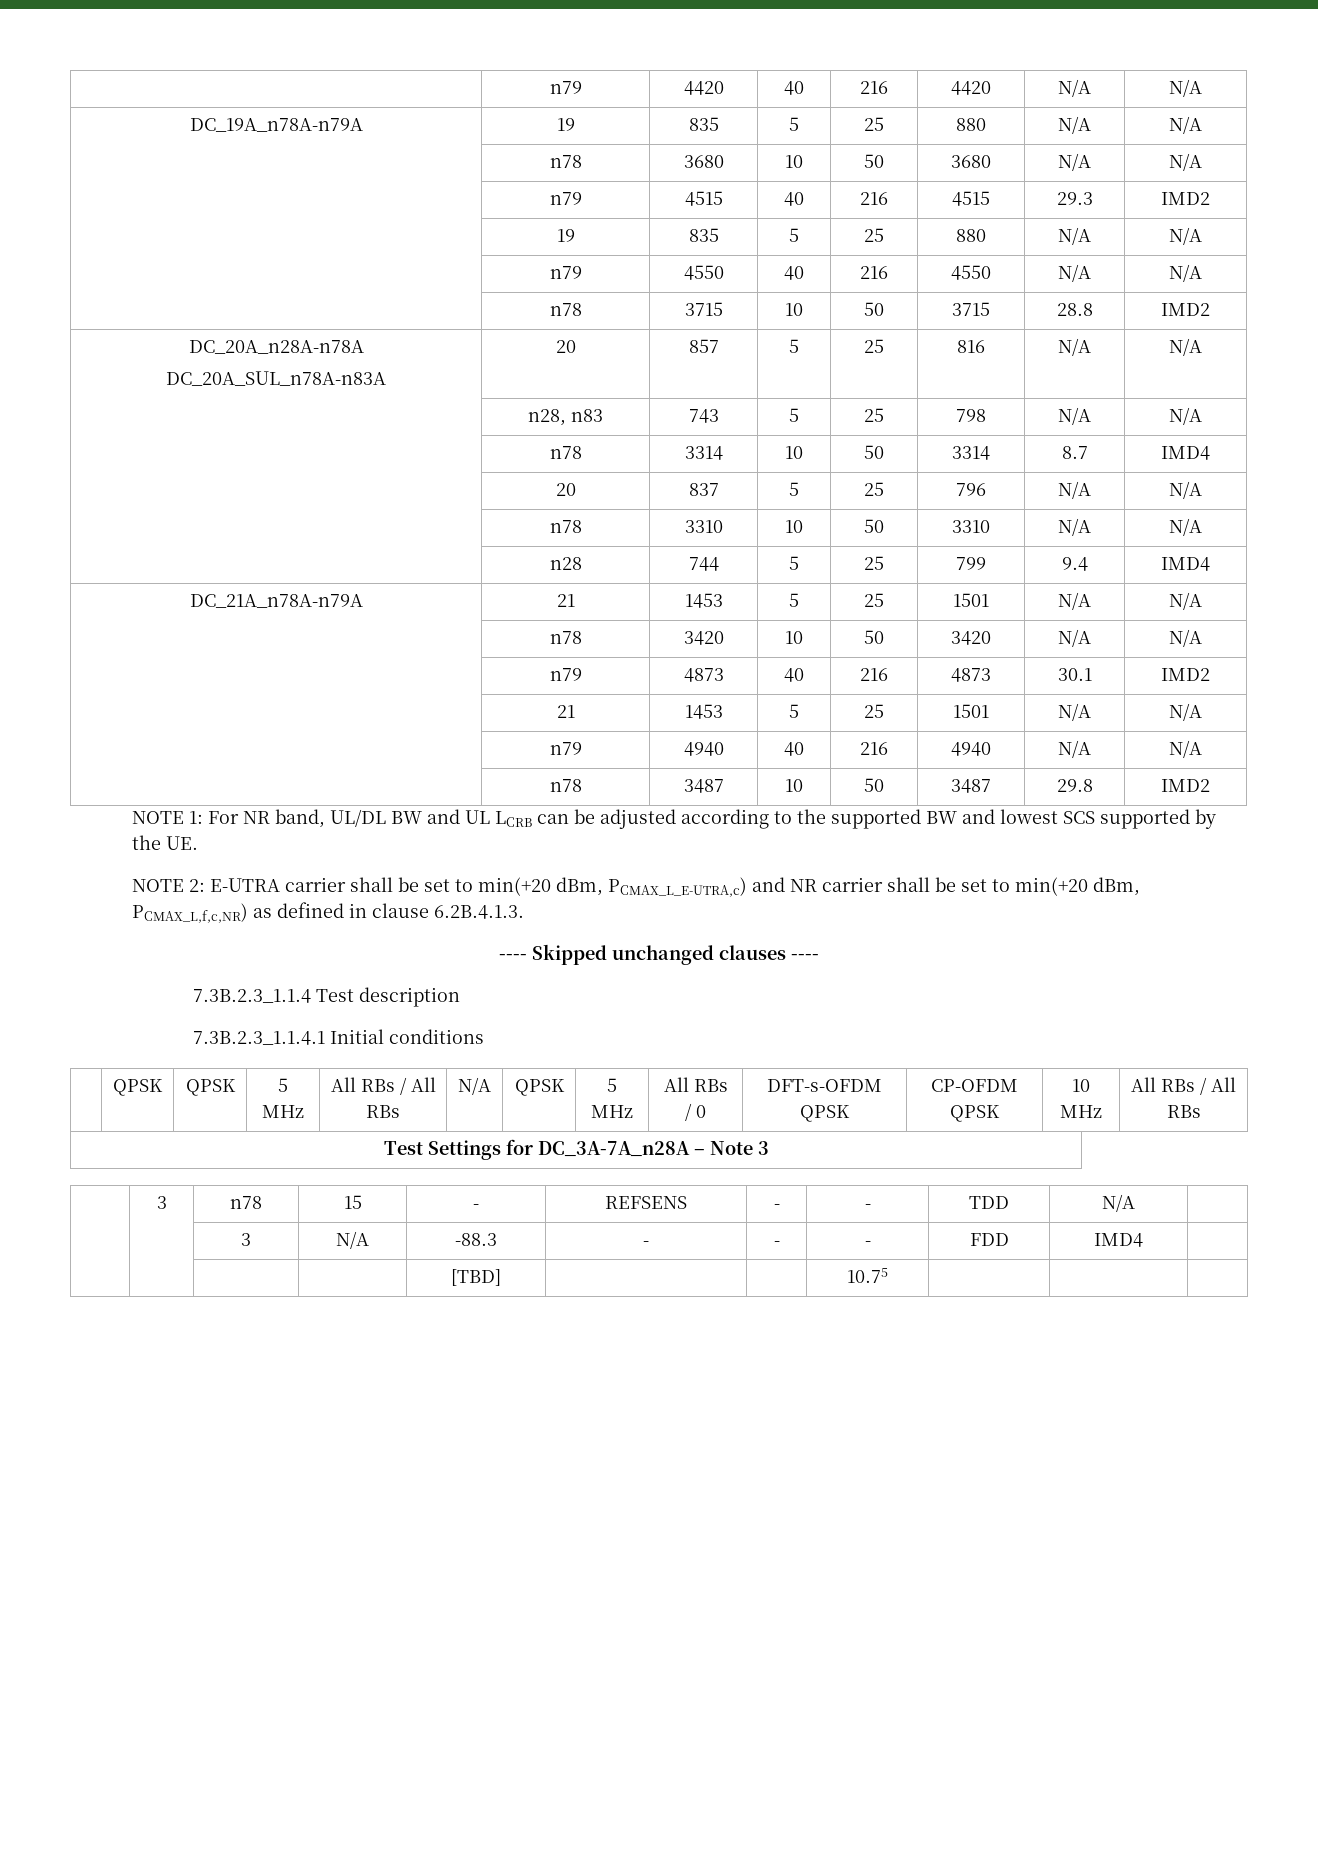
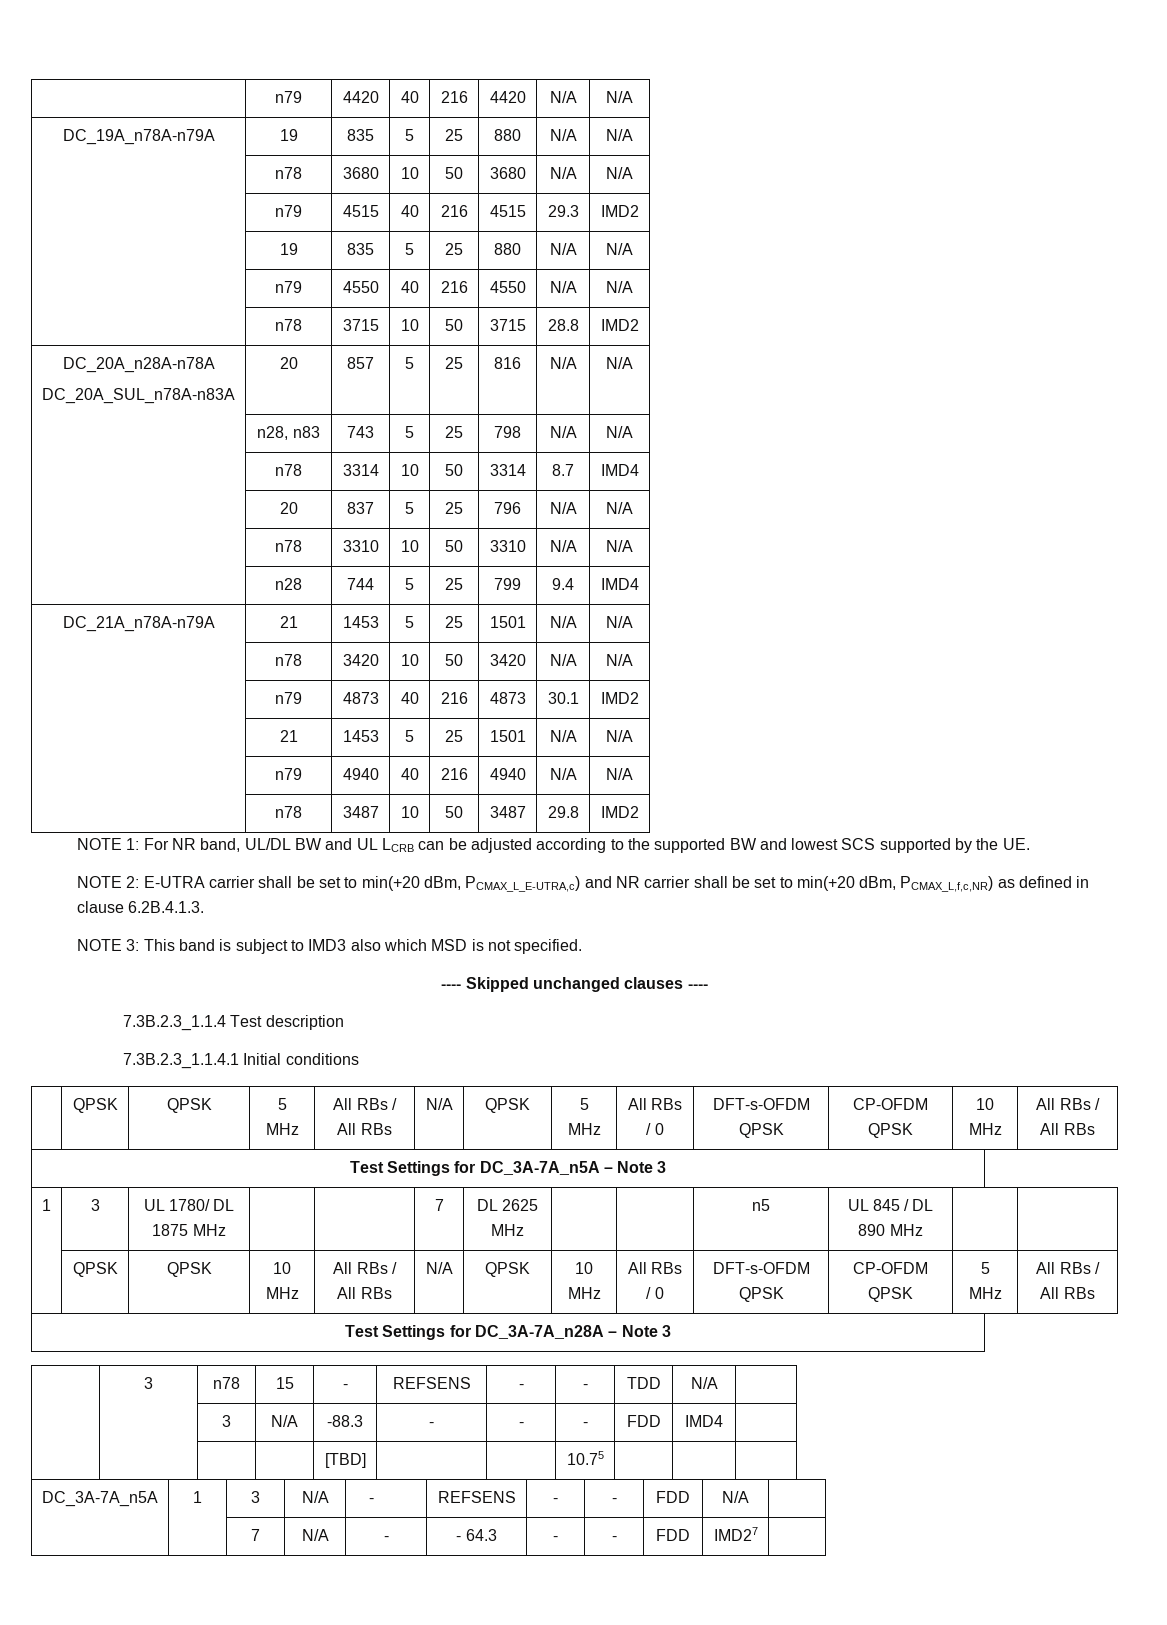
+ NOTE 3: This band is subject to IMD3 also which MSD is not specified.
+ Test Settings for DC_3A-7A_n5A – Note 3
+ 1 | 3 | UL 1780/ DL 1875 MHz | | | 7 | DL 2625 MHz | | | n5 | UL 845 / DL 890 MHz | |
+ | QPSK | QPSK | 10 MHz | All RBs / All RBs | N/A | QPSK | 10 MHz | All RBs / 0 | DFT-s-OFDM QPSK | CP-OFDM QPSK | 5 MHz | All RBs / All RBs
+ DC_3A-7A_n5A | 1 | 3 | N/A | - | REFSENS | - | - | FDD | N/A |
+ | | 7 | N/A | - | - 64.3 | - | - | FDD | IMD27 |

